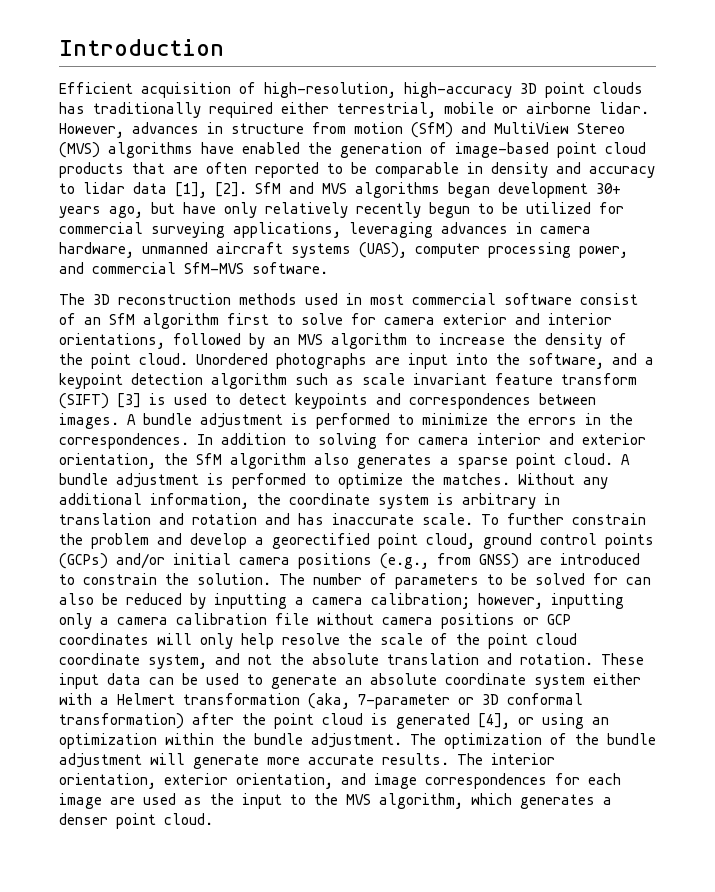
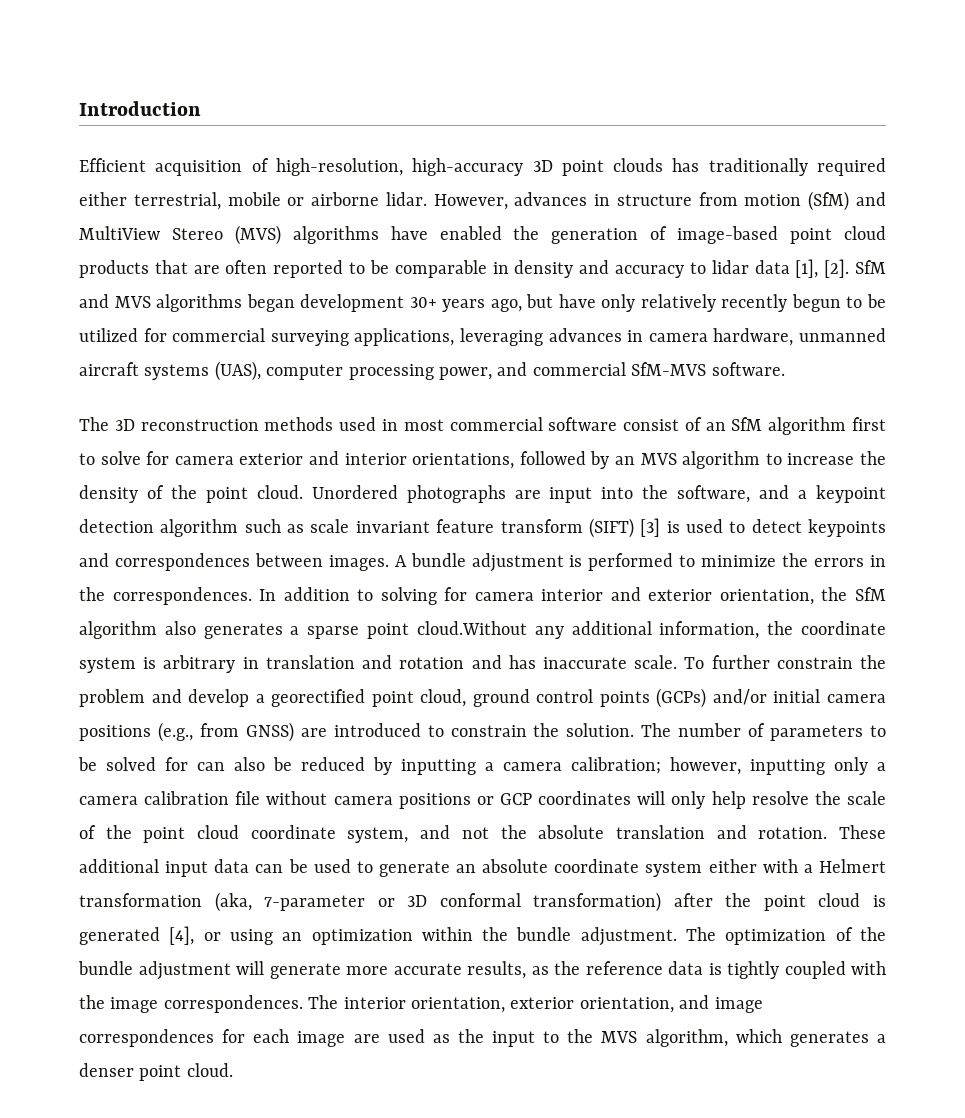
- In addition to solving for camera interior and exterior orientation, the SfM algorithm also generates a sparse point cloud. A bundle adjustment is performed to optimize the matches. Without any additional information, the coordinate system is arbitrary in translation and rotation and has inaccurate scale.
+ In addition to solving for camera interior and exterior orientation, the SfM algorithm also generates a sparse point cloud.Without any additional information, the coordinate system is arbitrary in translation and rotation and has inaccurate scale.
- These input data can be used to generate an absolute coordinate system either with a Helmert transformation (aka, 7-parameter or 3D conformal transformation) after the point cloud is generated [4], or using an optimization within the bundle adjustment.
+ These additional input data can be used to generate an absolute coordinate system either with a Helmert transformation (aka, 7-parameter or 3D conformal transformation) after the point cloud is generated [4], or using an optimization within the bundle adjustment.
- The optimization of the bundle adjustment will generate more accurate results.
+ The optimization of the bundle adjustment will generate more accurate results, as the reference data is tightly coupled with the image correspondences.

